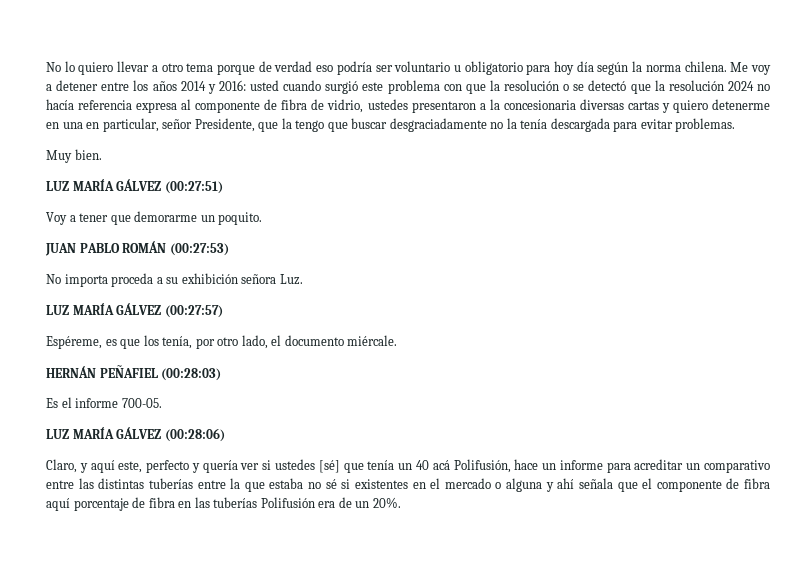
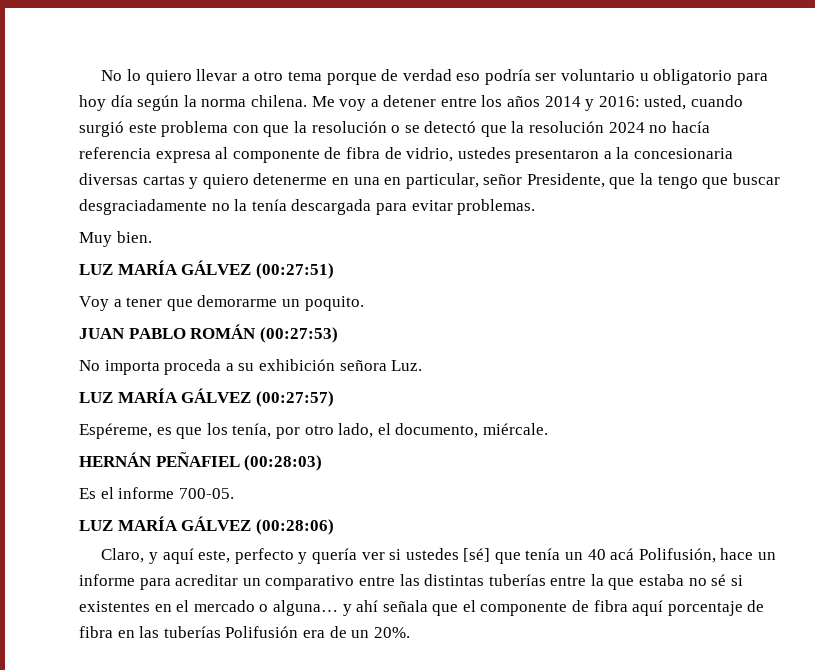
- usted cuando surgió este problema con que la resolución o se detectó que la resolución 2024 no hacía referencia expresa al componente de fibra de vidrio, ustedes presentaron a la concesionaria diversas cartas y quiero detenerme en una en particular, señor Presidente, que la tengo que buscar desgraciadamente no la tenía descargada para evitar problemas.
+ usted, cuando surgió este problema con que la resolución o se detectó que la resolución 2024 no hacía referencia expresa al componente de fibra de vidrio, ustedes presentaron a la concesionaria diversas cartas y quiero detenerme en una en particular, señor Presidente, que la tengo que buscar desgraciadamente no la tenía descargada para evitar problemas.
- Espéreme, es que los tenía, por otro lado, el documento miércale.
+ Espéreme, es que los tenía, por otro lado, el documento, miércale.
- Claro, y aquí este, perfecto y quería ver si ustedes [sé] que tenía un 40 acá Polifusión, hace un informe para acreditar un comparativo entre las distintas tuberías entre la que estaba no sé si existentes en el mercado o alguna y ahí señala que el componente de fibra aquí porcentaje de fibra en las tuberías Polifusión era de un 20%.
+ Claro, y aquí este, perfecto y quería ver si ustedes [sé] que tenía un 40 acá Polifusión, hace un informe para acreditar un comparativo entre las distintas tuberías entre la que estaba no sé si existentes en el mercado o alguna… y ahí señala que el componente de fibra aquí porcentaje de fibra en las tuberías Polifusión era de un 20%.

